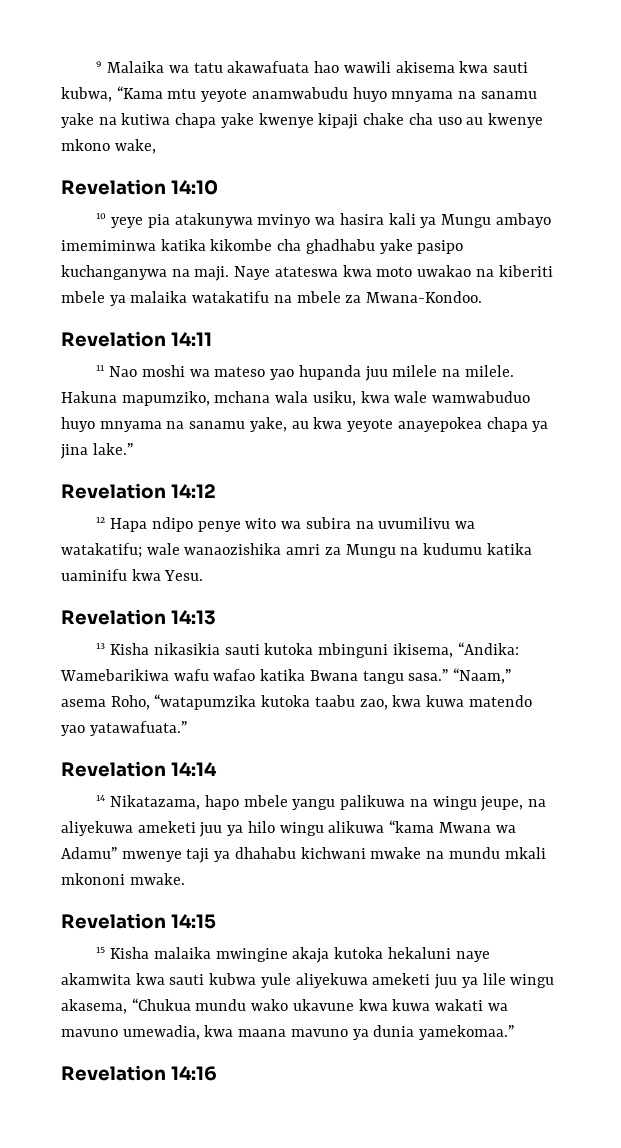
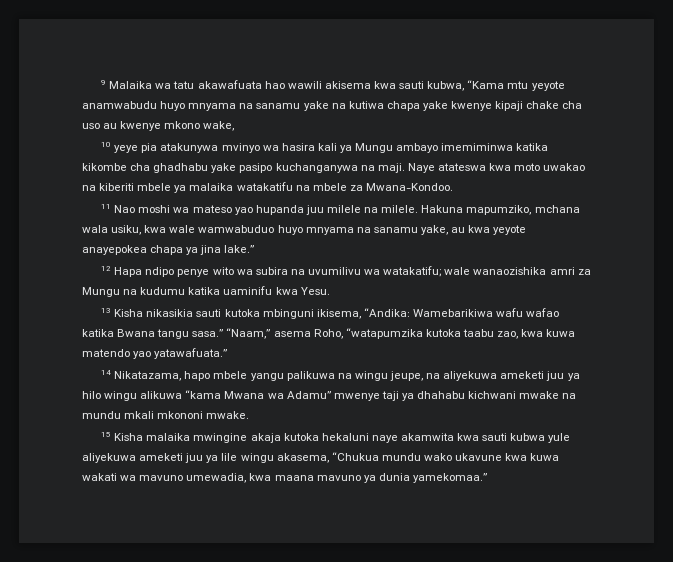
- Revelation 14:10
- Revelation 14:11
- Revelation 14:12
- Revelation 14:13
- Revelation 14:14
- Revelation 14:15
- Revelation 14:16

